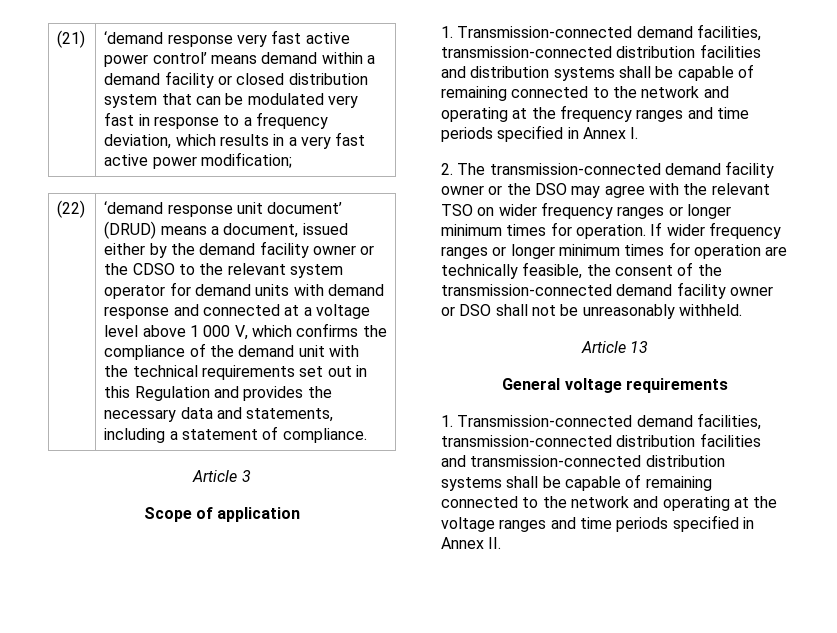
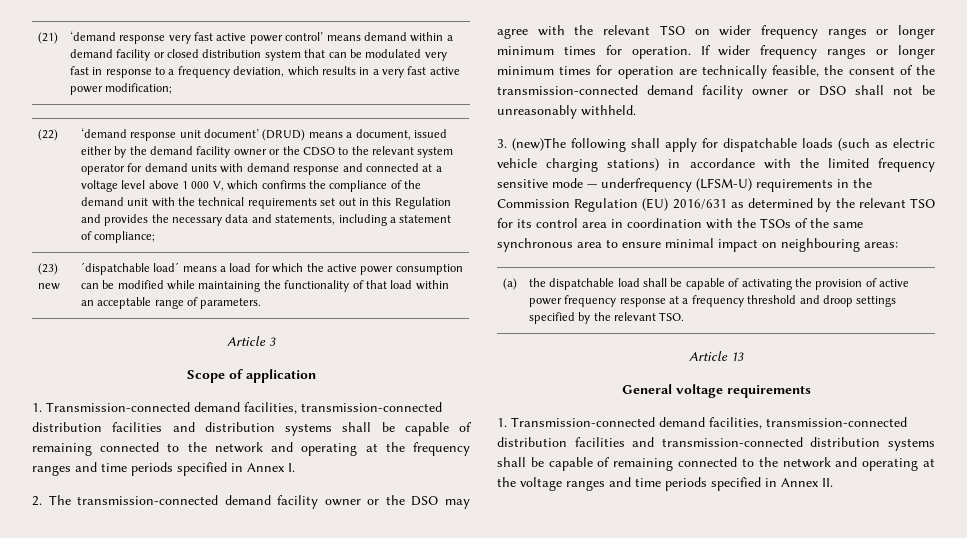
- ‘demand response unit document’ (DRUD) means a document, issued either by the demand facility owner or the CDSO to the relevant system operator for demand units with demand response and connected at a voltage level above 1 000 V, which confirms the compliance of the demand unit with the technical requirements set out in this Regulation and provides the necessary data and statements, including a statement of compliance.
+ ‘demand response unit document’ (DRUD) means a document, issued either by the demand facility owner or the CDSO to the relevant system operator for demand units with demand response and connected at a voltage level above 1 000 V, which confirms the compliance of the demand unit with the technical requirements set out in this Regulation and provides the necessary data and statements, including a statement of compliance;
+ (23) new | ´dispatchable load´ means a load for which the active power consumption can be modified while maintaining the functionality of that load within an acceptable range of parameters.
+ 3. (new)The following shall apply for dispatchable loads (such as electric vehicle charging stations) in accordance with the limited frequency sensitive mode — underfrequency (LFSM-U) requirements in the Commission Regulation (EU) 2016/631 as determined by the relevant TSO for its control area in coordination with the TSOs of the same synchronous area to ensure minimal impact on neighbouring areas:
+ (a) | the dispatchable load shall be capable of activating the provision of active power frequency response at a frequency threshold and droop settings specified by the relevant TSO.

